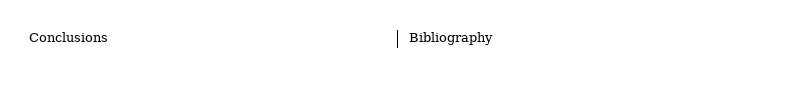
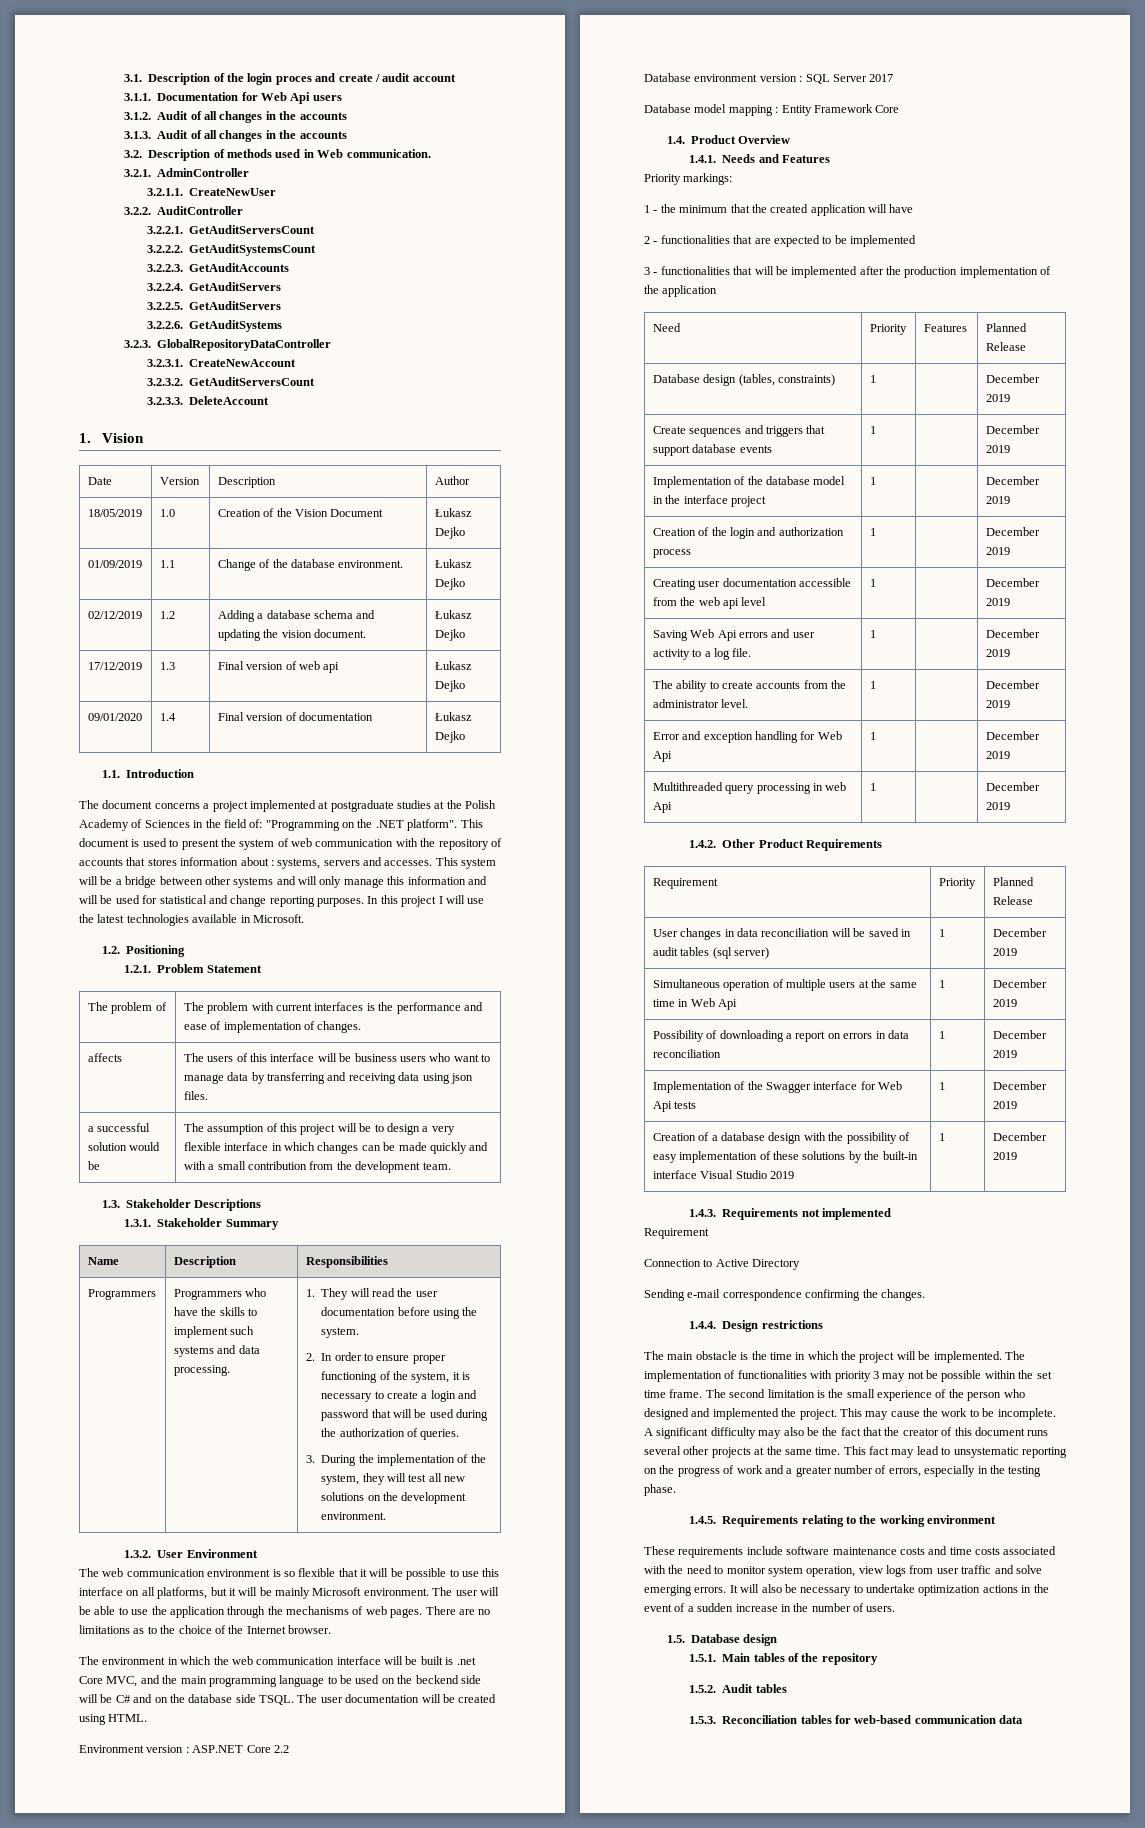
- Conclusions
- Bibliography
+ 3.1. Description of the login proces and create / audit account
+ 3.1.1. Documentation for Web Api users
+ 3.1.2. Audit of all changes in the accounts
+ 3.1.3. Audit of all changes in the accounts
+ 3.2. Description of methods used in Web communication.
+ 3.2.1. AdminController
+ 3.2.1.1. CreateNewUser
+ 3.2.2. AuditController
+ 3.2.2.1. GetAuditServersCount
+ 3.2.2.2. GetAuditSystemsCount
+ 3.2.2.3. GetAuditAccounts
+ 3.2.2.4. GetAuditServers
+ 3.2.2.5. GetAuditServers
+ 3.2.2.6. GetAuditSystems
+ 3.2.3. GlobalRepositoryDataController
+ 3.2.3.1. CreateNewAccount
+ 3.2.3.2. GetAuditServersCount
+ 3.2.3.3. DeleteAccount
+ 1. Vision
+ Date | Version | Description | Author
+ 18/05/2019 | 1.0 | Creation of the Vision Document | Łukasz Dejko
+ 01/09/2019 | 1.1 | Change of the database environment. | Łukasz Dejko
+ 02/12/2019 | 1.2 | Adding a database schema and updating the vision document. | Łukasz Dejko
+ 17/12/2019 | 1.3 | Final version of web api | Łukasz Dejko
+ 09/01/2020 | 1.4 | Final version of documentation | Łukasz Dejko
+ 1.1. Introduction
+ The document concerns a project implemented at postgraduate studies at the Polish Academy of Sciences in the field of: "Programming on the .NET platform". This document is used to present the system of web communication with the repository of accounts that stores information about : systems, servers and accesses. This system will be a bridge between other systems and will only manage this information and will be used for statistical and change reporting purposes. In this project I will use the latest technologies available in Microsoft.
+ 1.2. Positioning
+ 1.2.1. Problem Statement
+ The problem of | The problem with current interfaces is the performance and ease of implementation of changes.
+ affects | The users of this interface will be business users who want to manage data by transferring and receiving data using json files.
+ a successful solution would be | The assumption of this project will be to design a very flexible interface in which changes can be made quickly and with a small contribution from the development team.
+ 1.3. Stakeholder Descriptions
+ 1.3.1. Stakeholder Summary
+ Name | Description | Responsibilities
+ Programmers | Programmers who have the skills to implement such systems and data processing. | 1. They will read the user documentation before using the system.
+ 2. In order to ensure proper functioning of the system, it is necessary to create a login and password that will be used during the authorization of queries.
+ 3. During the implementation of the system, they will test all new solutions on the development environment.
+ 1.3.2. User Environment
+ The web communication environment is so flexible that it will be possible to use this interface on all platforms, but it will be mainly Microsoft environment. The user will be able to use the application through the mechanisms of web pages. There are no limitations as to the choice of the Internet browser.
+ The environment in which the web communication interface will be built is .net Core MVC, and the main programming language to be used on the beckend side will be C# and on the database side TSQL. The user documentation will be created using HTML.
+ Environment version : ASP.NET Core 2.2
+ Database environment version : SQL Server 2017
+ Database model mapping : Entity Framework Core
+ 1.4. Product Overview
+ 1.4.1. Needs and Features
+ Priority markings:
+ 1 - the minimum that the created application will have
+ 2 - functionalities that are expected to be implemented
+ 3 - functionalities that will be implemented after the production implementation of the application
+ Need | Priority | Features | Planned Release
+ Database design (tables, constraints) | 1 | | December 2019
+ Create sequences and triggers that support database events | 1 | | December 2019
+ Implementation of the database model in the interface project | 1 | | December 2019
+ Creation of the login and authorization process | 1 | | December 2019
+ Creating user documentation accessible from the web api level | 1 | | December 2019
+ Saving Web Api errors and user activity to a log file. | 1 | | December 2019
+ The ability to create accounts from the administrator level. | 1 | | December 2019
+ Error and exception handling for Web Api | 1 | | December 2019
+ Multithreaded query processing in web Api | 1 | | December 2019
+ 1.4.2. Other Product Requirements
+ Requirement | Priority | Planned Release
+ User changes in data reconciliation will be saved in audit tables (sql server) | 1 | December 2019
+ Simultaneous operation of multiple users at the same time in Web Api | 1 | December 2019
+ Possibility of downloading a report on errors in data reconciliation | 1 | December 2019
+ Implementation of the Swagger interface for Web Api tests | 1 | December 2019
+ Creation of a database design with the possibility of easy implementation of these solutions by the built-in interface Visual Studio 2019 | 1 | December 2019
+ 1.4.3. Requirements not implemented
+ Requirement
+ Connection to Active Directory
+ Sending e-mail correspondence confirming the changes.
+ 1.4.4. Design restrictions
+ The main obstacle is the time in which the project will be implemented. The implementation of functionalities with priority 3 may not be possible within the set time frame. The second limitation is the small experience of the person who designed and implemented the project. This may cause the work to be incomplete. A significant difficulty may also be the fact that the creator of this document runs several other projects at the same time. This fact may lead to unsystematic reporting on the progress of work and a greater number of errors, especially in the testing phase.
+ 1.4.5. Requirements relating to the working environment
+ These requirements include software maintenance costs and time costs associated with the need to monitor system operation, view logs from user traffic and solve emerging errors. It will also be necessary to undertake optimization actions in the event of a sudden increase in the number of users.
+ 1.5. Database design
+ 1.5.1. Main tables of the repository
+ 1.5.2. Audit tables
+ 1.5.3. Reconciliation tables for web-based communication data

